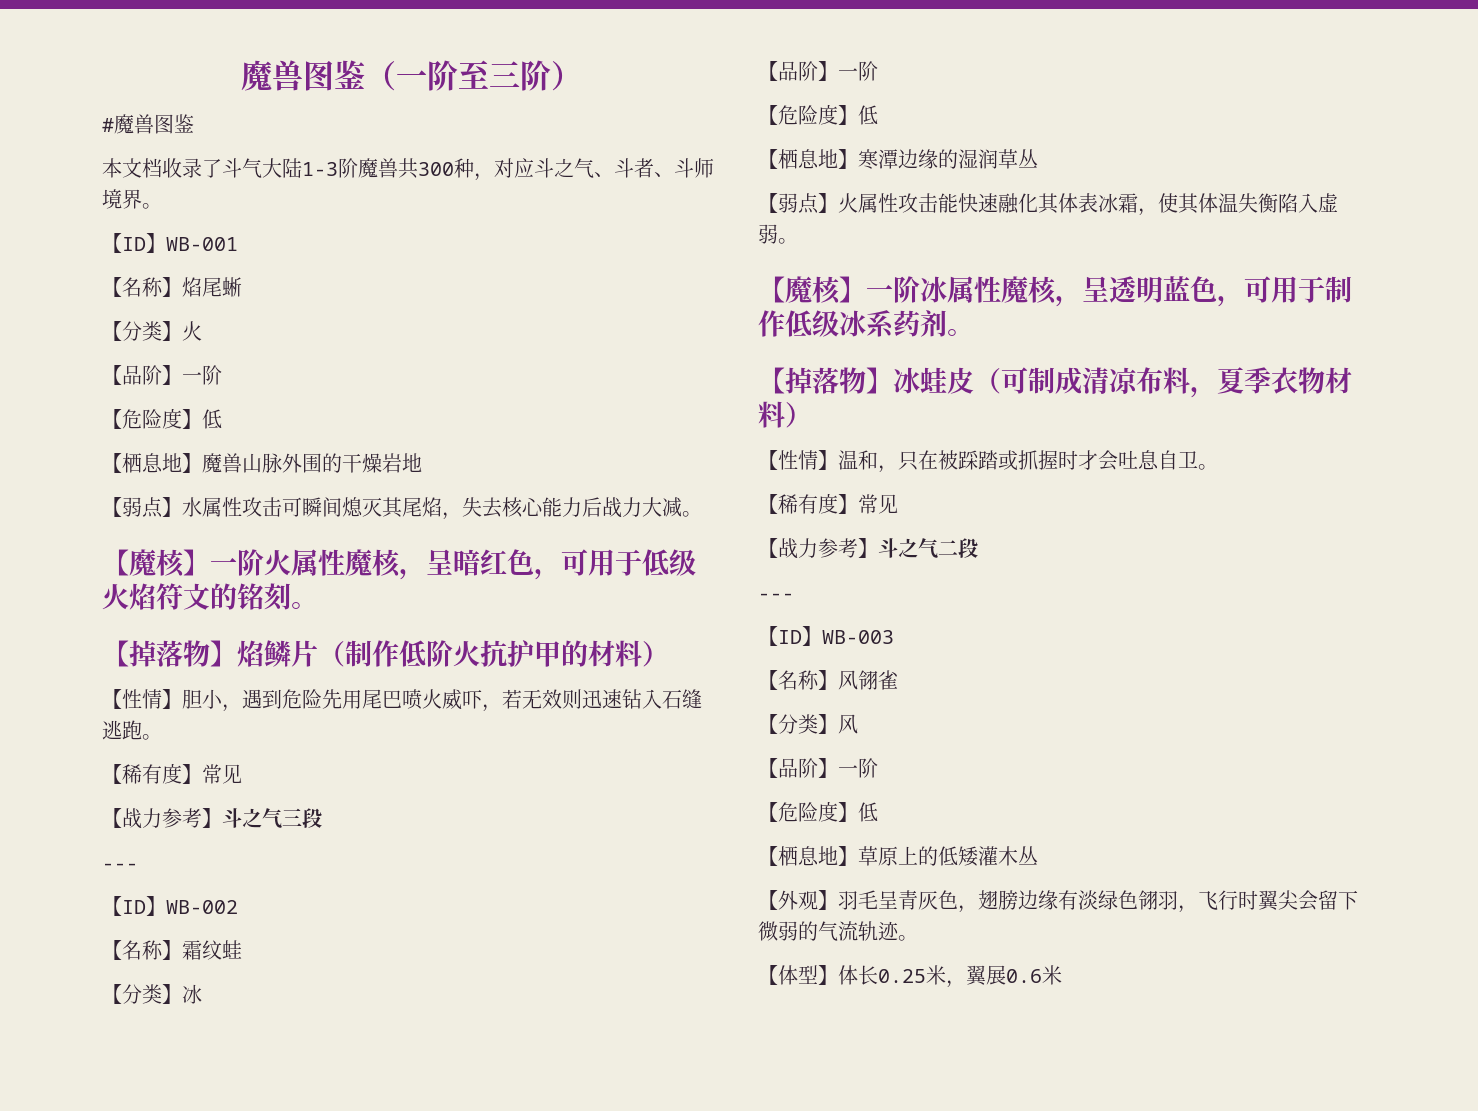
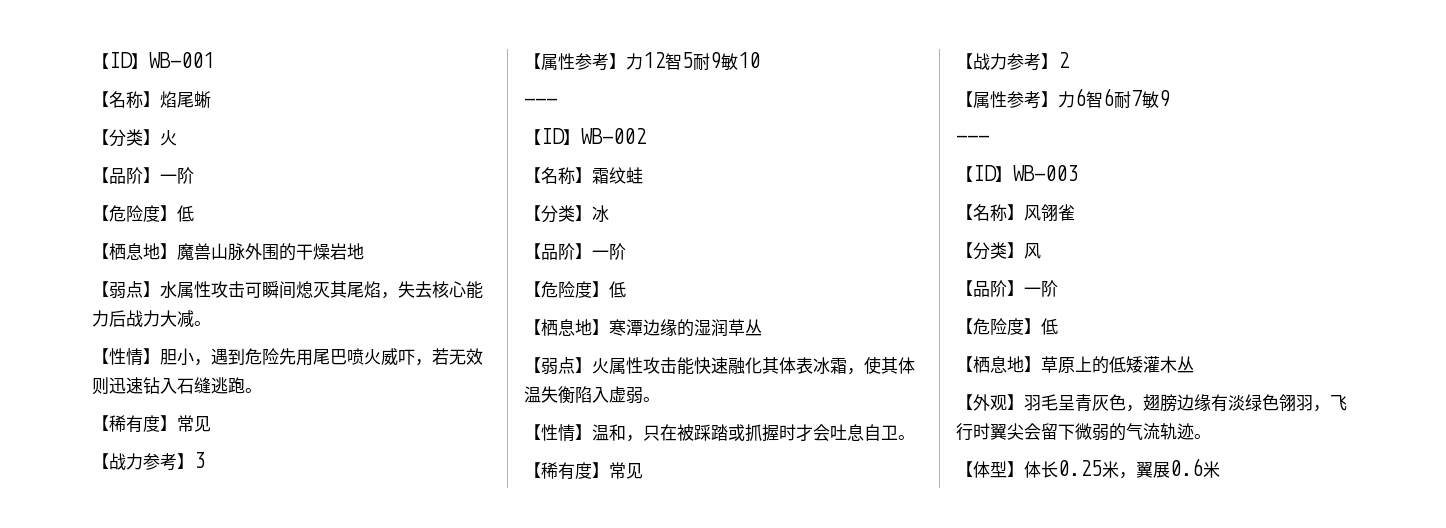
- 魔兽图鉴（一阶至三阶）
- #魔兽图鉴
- 本文档收录了斗气大陆1-3阶魔兽共300种，对应斗之气、斗者、斗师境界。
- 【魔核】一阶火属性魔核，呈暗红色，可用于低级火焰符文的铭刻。
- 【掉落物】焰鳞片（制作低阶火抗护甲的材料）
- 【战力参考】斗之气三段
+ 【战力参考】3
+ 【属性参考】力12智5耐9敏10
- 【魔核】一阶冰属性魔核，呈透明蓝色，可用于制作低级冰系药剂。
- 【掉落物】冰蛙皮（可制成清凉布料，夏季衣物材料）
- 【战力参考】斗之气二段
+ 【战力参考】2
+ 【属性参考】力6智6耐7敏9

